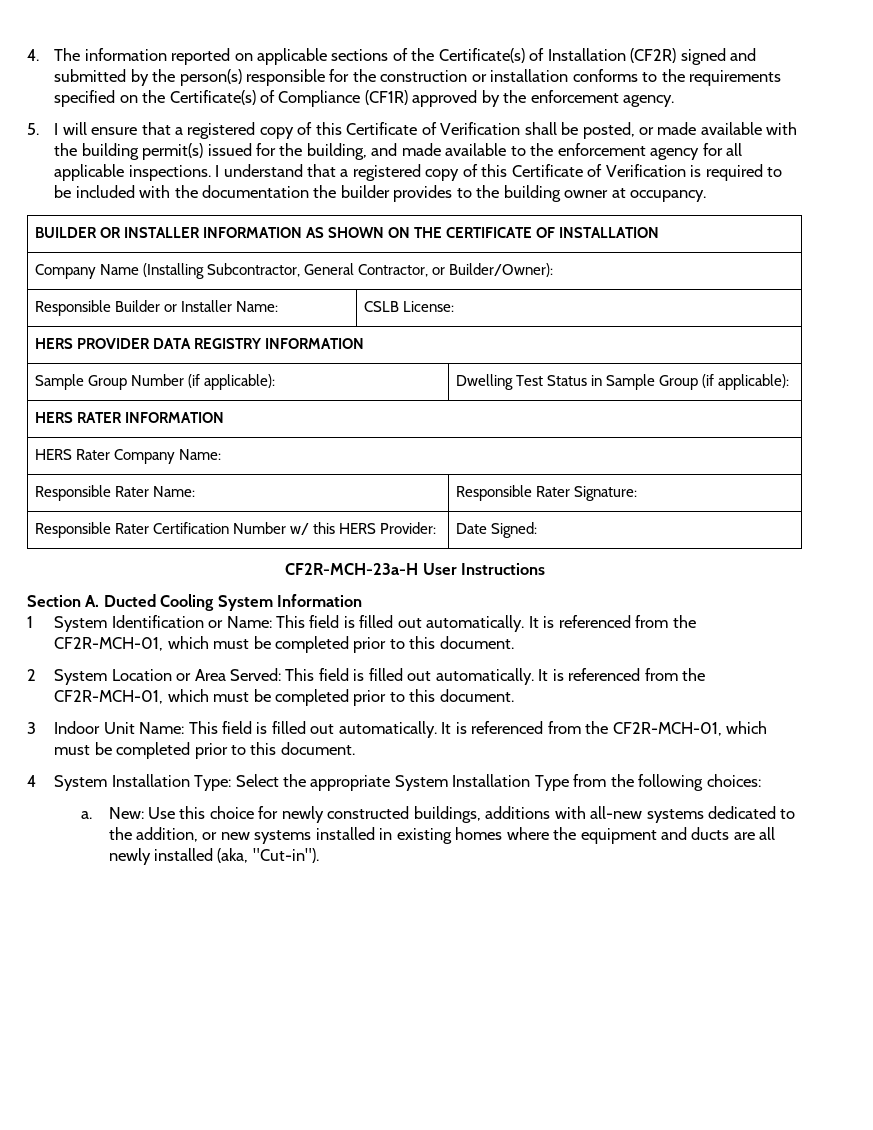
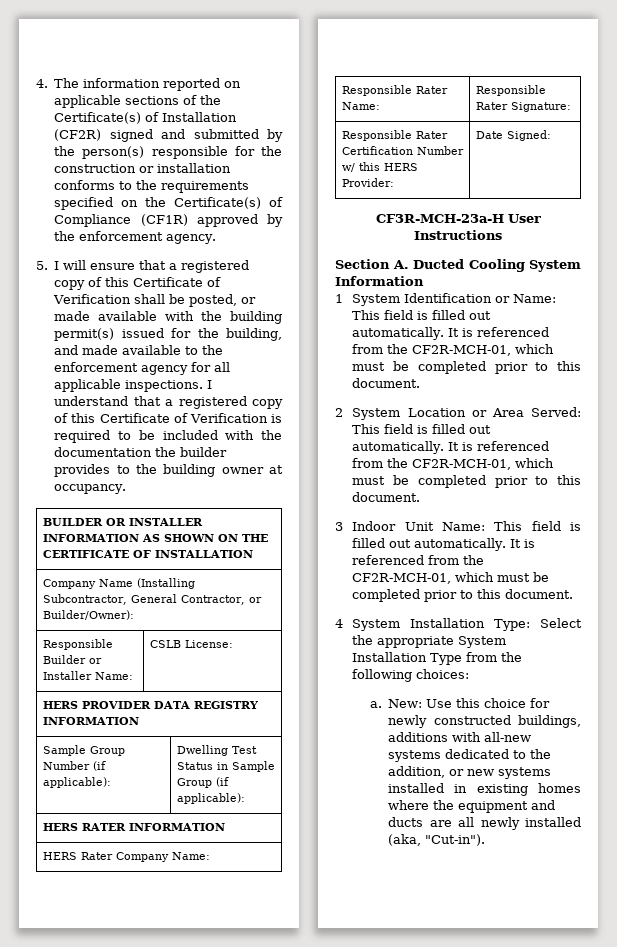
- CF2R-MCH-23a-H User Instructions
+ CF3R-MCH-23a-H User Instructions

